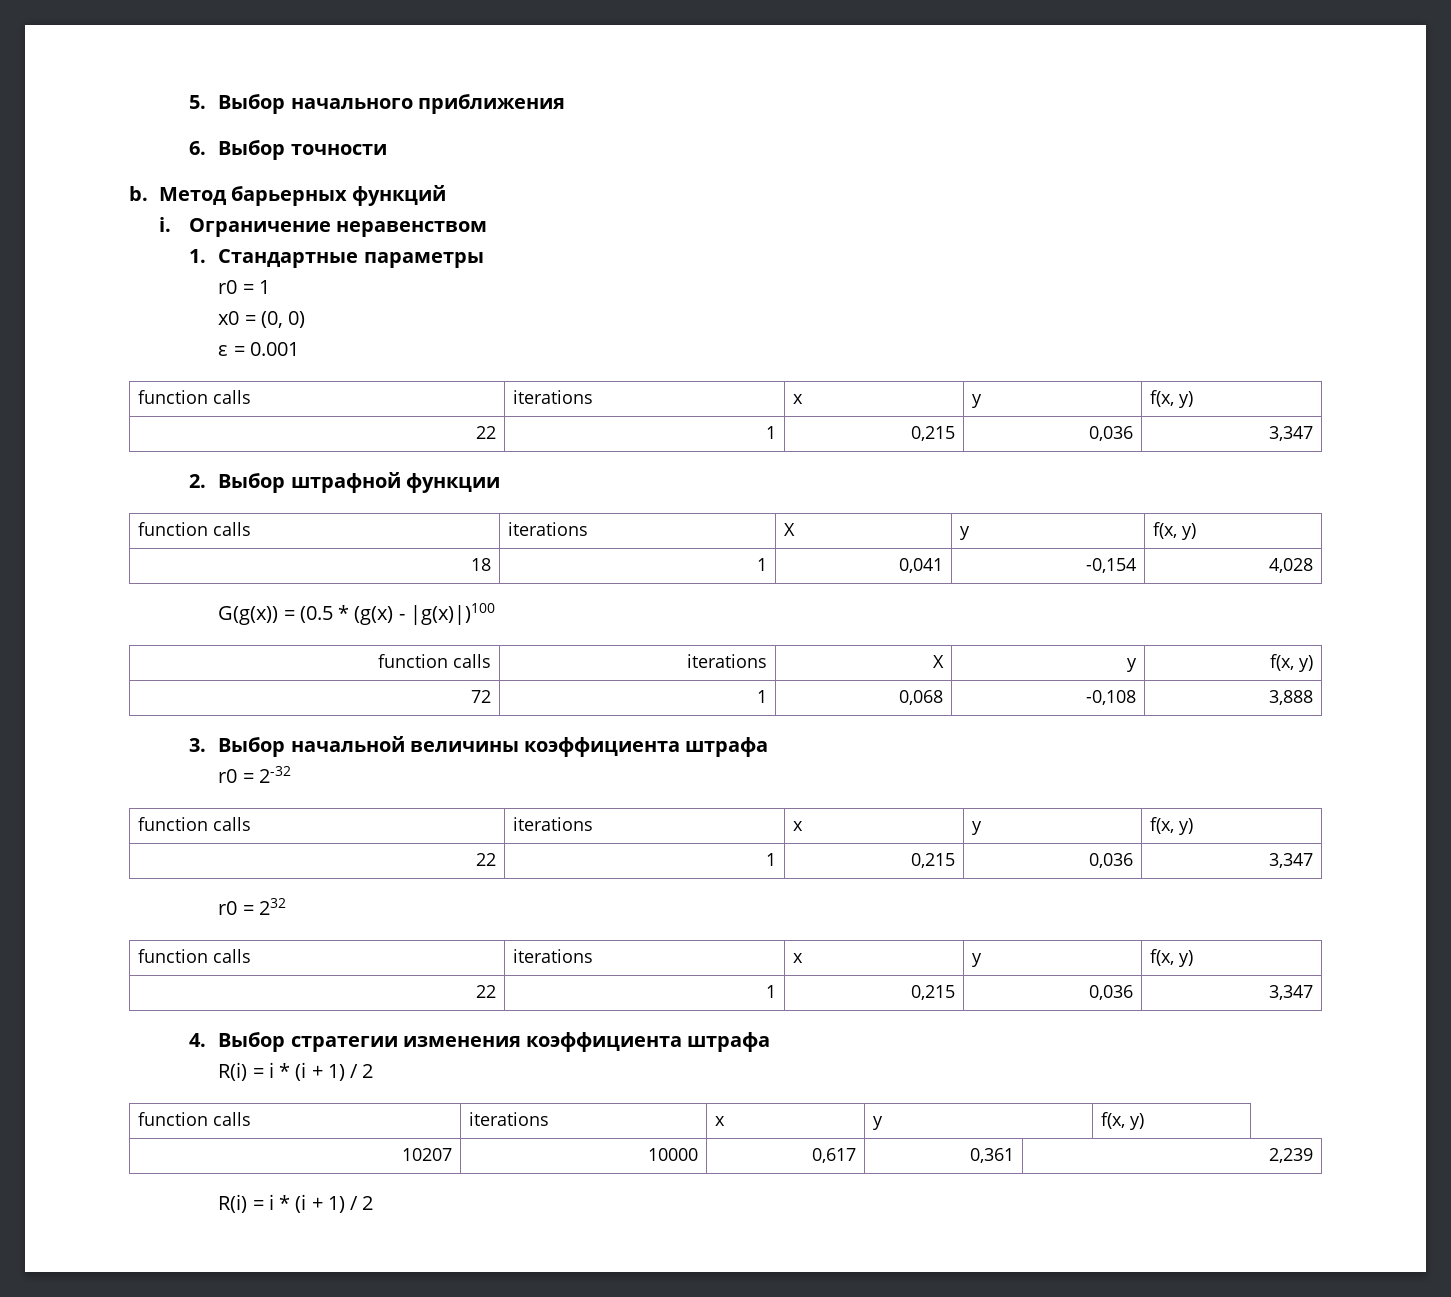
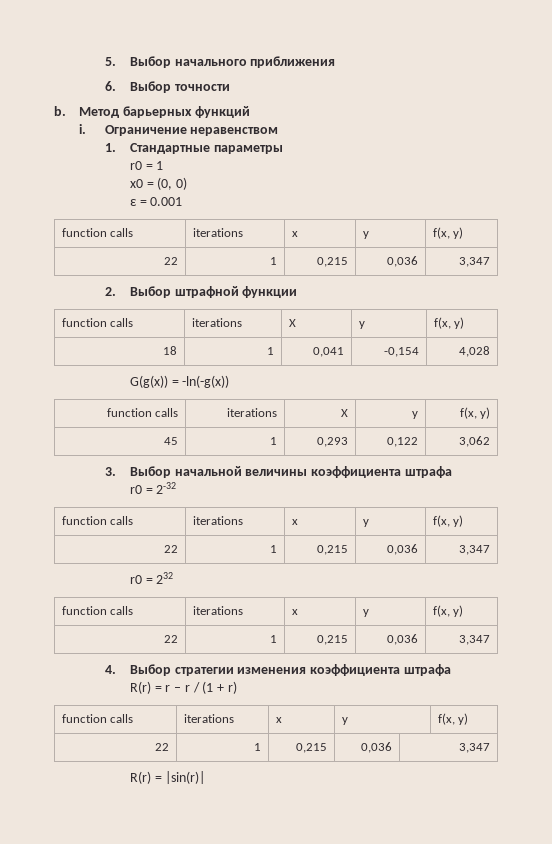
- G(g(x)) = (0.5 * (g(x) - |g(x)|)100
+ G(g(x)) = -ln(-g(x))
  function calls | iterations | X | y | f(x, y)
- 72 | 1 | 0,068 | -0,108 | 3,888
+ 45 | 1 | 0,293 | 0,122 | 3,062
  4. Выбор стратегии изменения коэффициента штрафа
- R(i) = i * (i + 1) / 2
+ R(r) = r – r / (1 + r)
  function calls | iterations | x | y | f(x, y)
- 10207 | 10000 | 0,617 | 0,361 | 2,239
- R(i) = i * (i + 1) / 2
+ 22 | 1 | 0,215 | 0,036 | 3,347
+ R(r) = |sin(r)|

